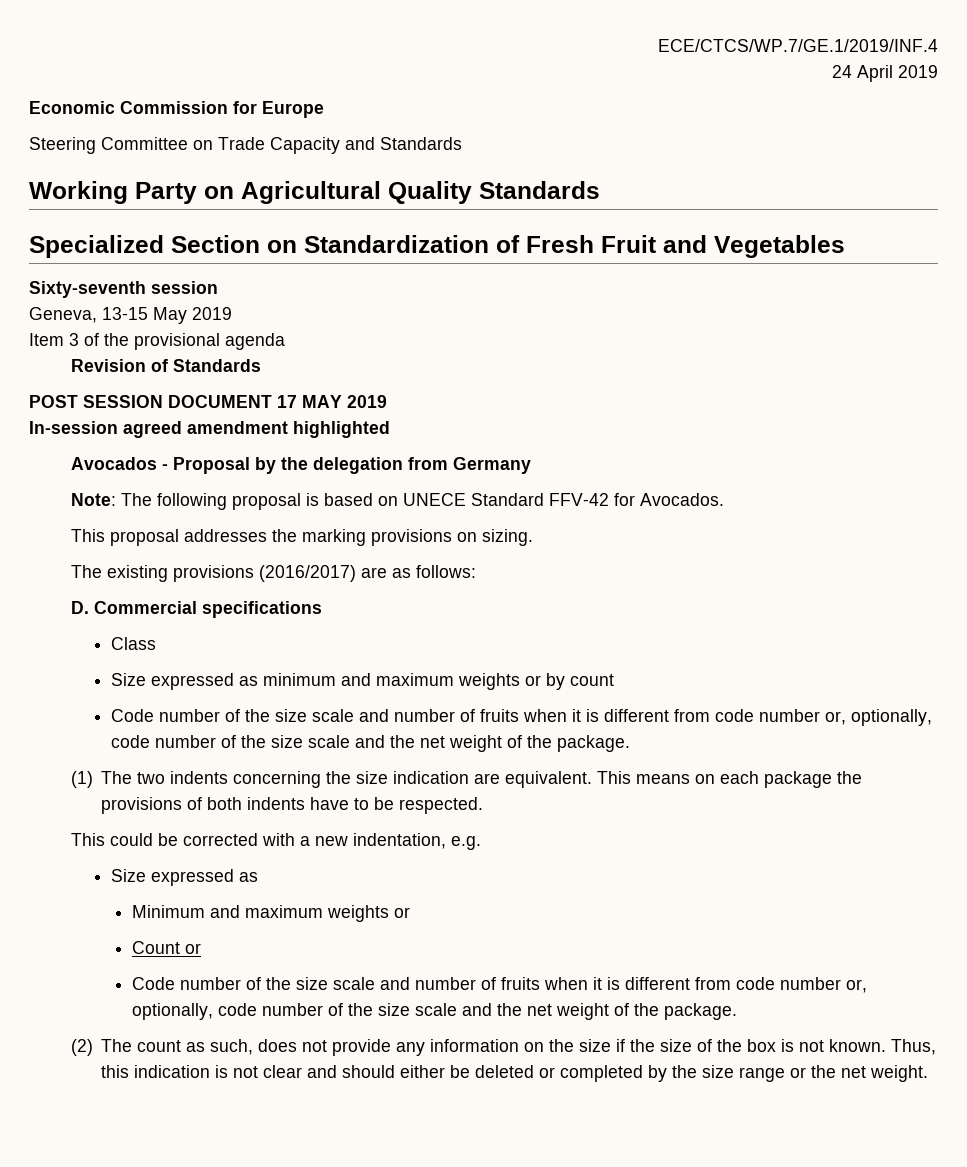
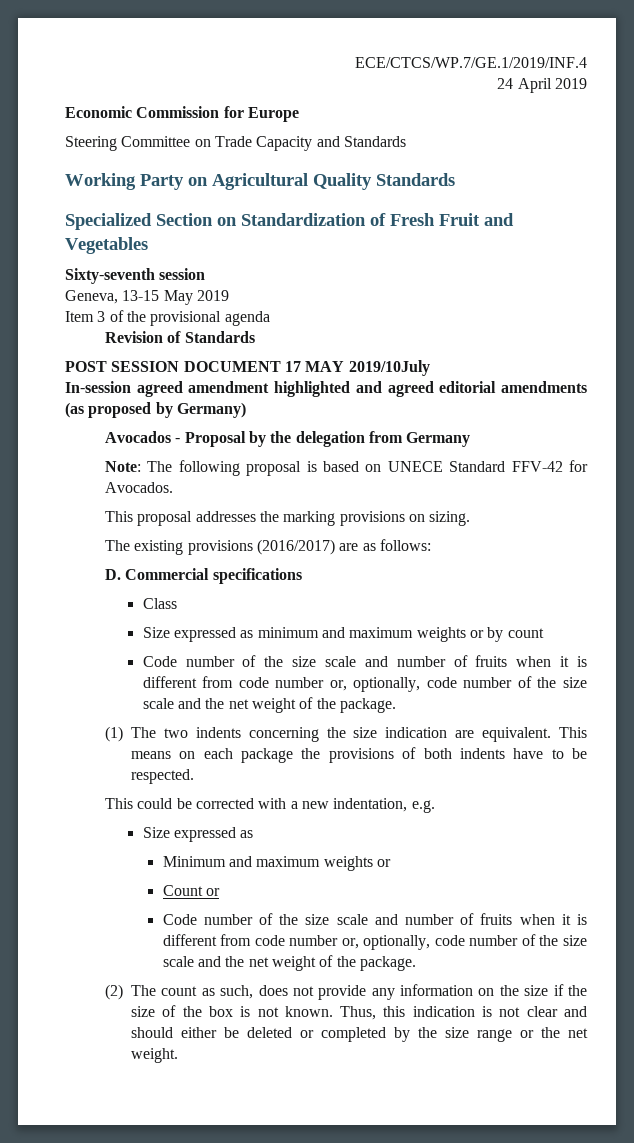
- POST SESSION DOCUMENT 17 MAY 2019
+ POST SESSION DOCUMENT 17 MAY 2019/10July
- In-session agreed amendment highlighted
+ In-session agreed amendment highlighted and agreed editorial amendments (as proposed by Germany)

